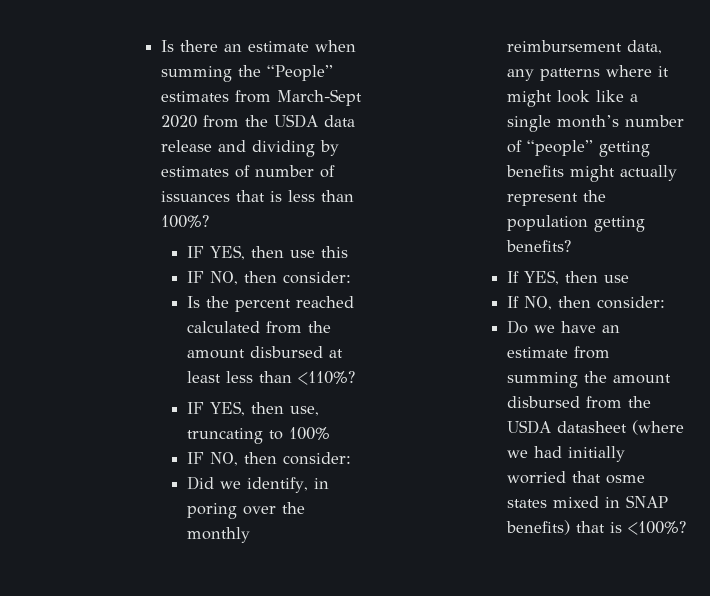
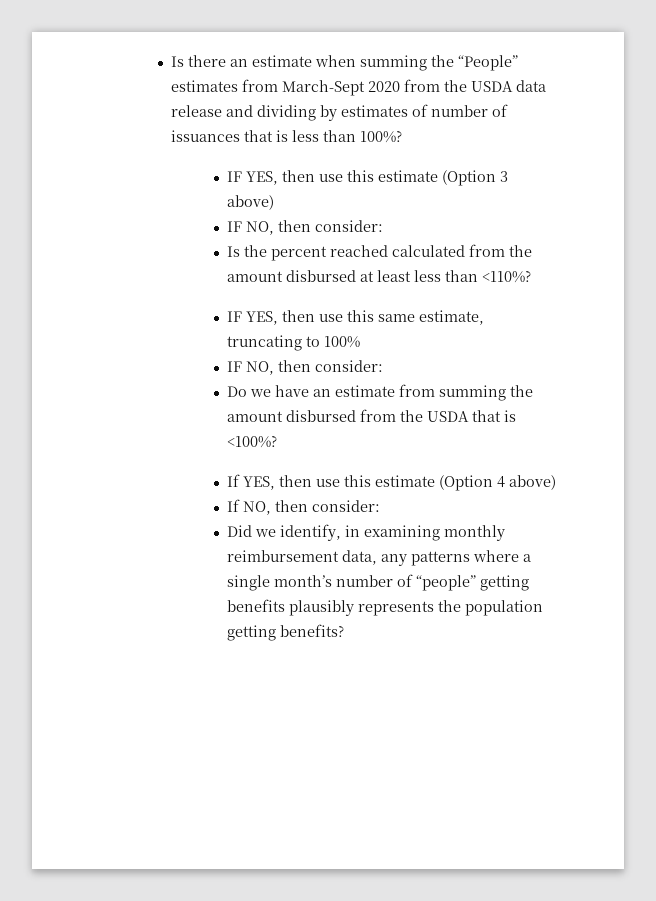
- IF YES, then use this
+ IF YES, then use this estimate (Option 3 above)
- IF YES, then use, truncating to 100%
+ IF YES, then use this same estimate, truncating to 100%
- Did we identify, in poring over the monthly reimbursement data, any patterns where it might look like a single month’s number of “people” getting benefits might actually represent the population getting benefits?
- If YES, then use
- If NO, then consider:
- Do we have an estimate from summing the amount disbursed from the USDA datasheet (where we had initially worried that osme states mixed in SNAP benefits) that is <100%?
+ Do we have an estimate from summing the amount disbursed from the USDA that is <100%?
+ If YES, then use this estimate (Option 4 above)
+ If NO, then consider:
+ Did we identify, in examining monthly reimbursement data, any patterns where a single month’s number of “people” getting benefits plausibly represents the population getting benefits?

